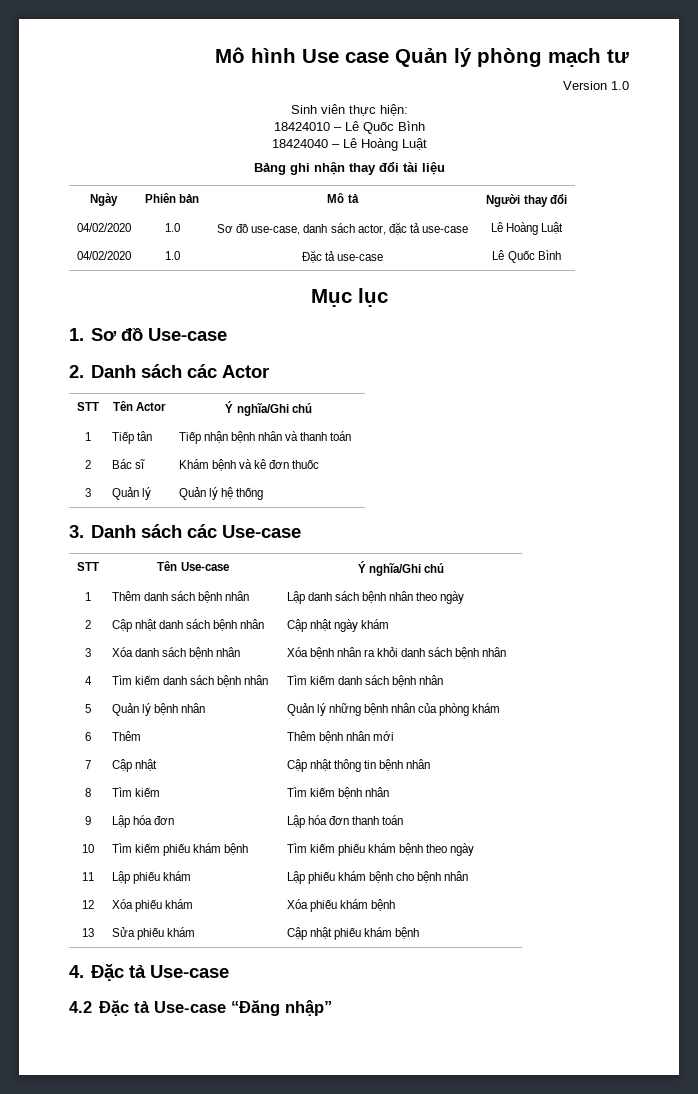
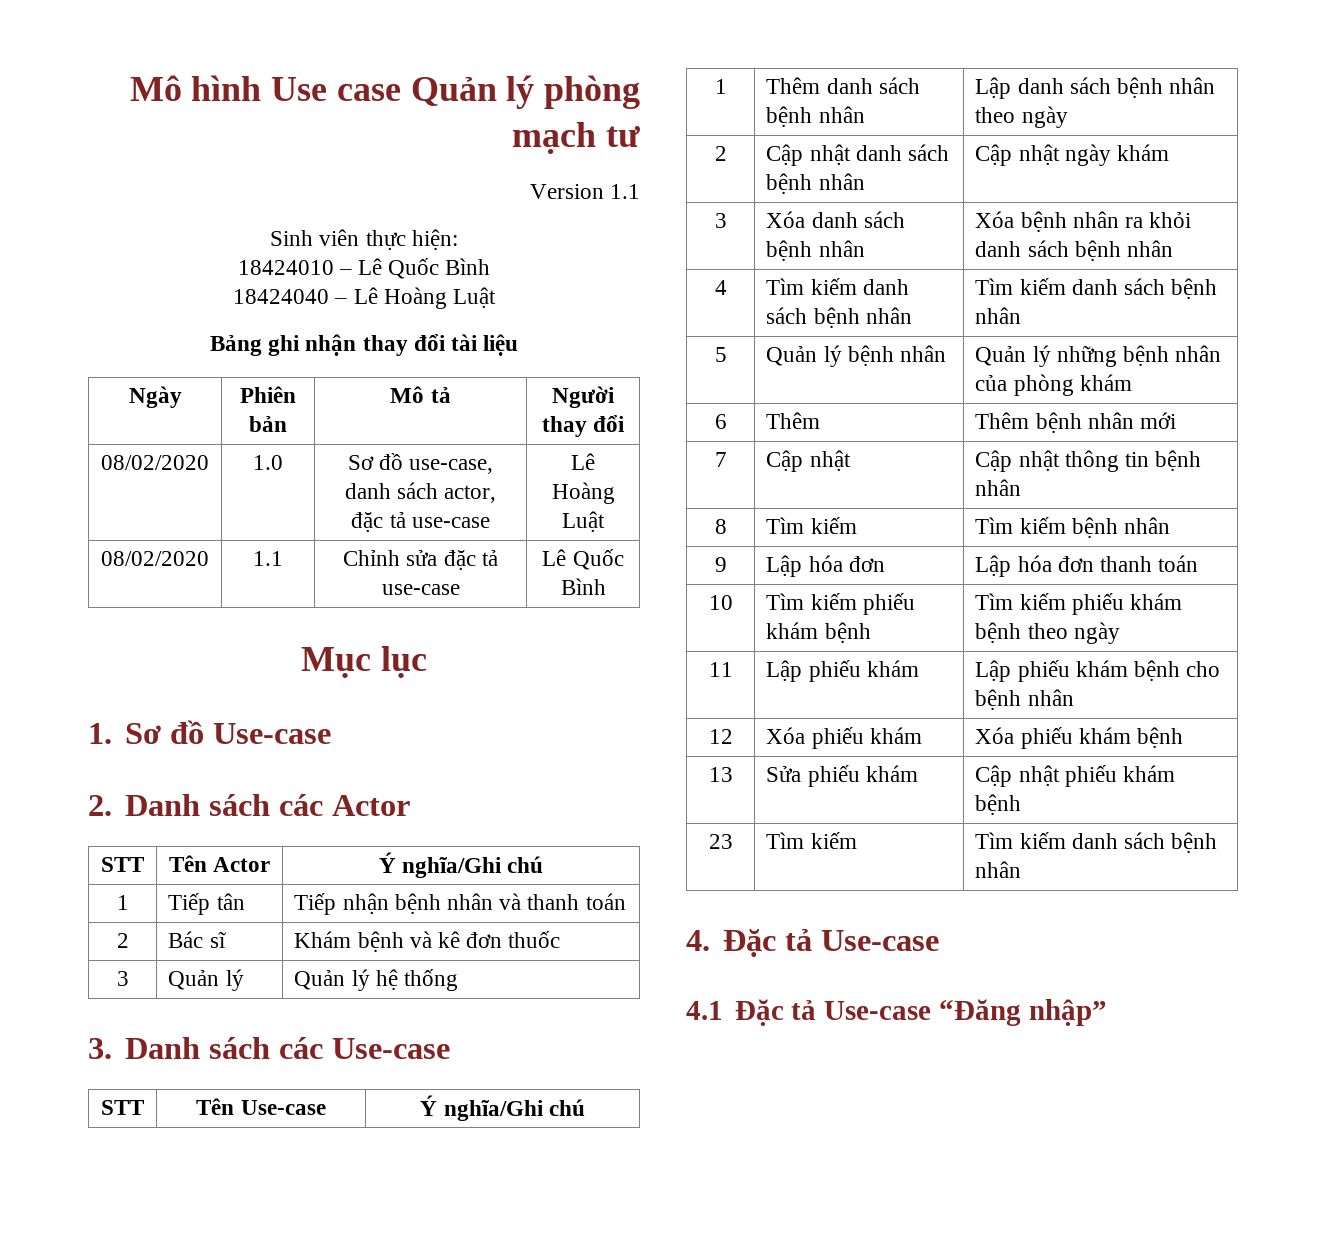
- Version 1.0
+ Version 1.1
- 04/02/2020 | 1.0 | Sơ đồ use-case, danh sách actor, đặc tả use-case | Lê Hoàng Luật
+ 08/02/2020 | 1.0 | Sơ đồ use-case, danh sách actor, đặc tả use-case | Lê Hoàng Luật
- 04/02/2020 | 1.0 | Đặc tả use-case | Lê Quốc Bình
+ 08/02/2020 | 1.1 | Chỉnh sửa đặc tả use-case | Lê Quốc Bình
+ 23 | Tìm kiếm | Tìm kiếm danh sách bệnh nhân
- 4.2 Đặc tả Use-case “Đăng nhập”
+ 4.1 Đặc tả Use-case “Đăng nhập”

